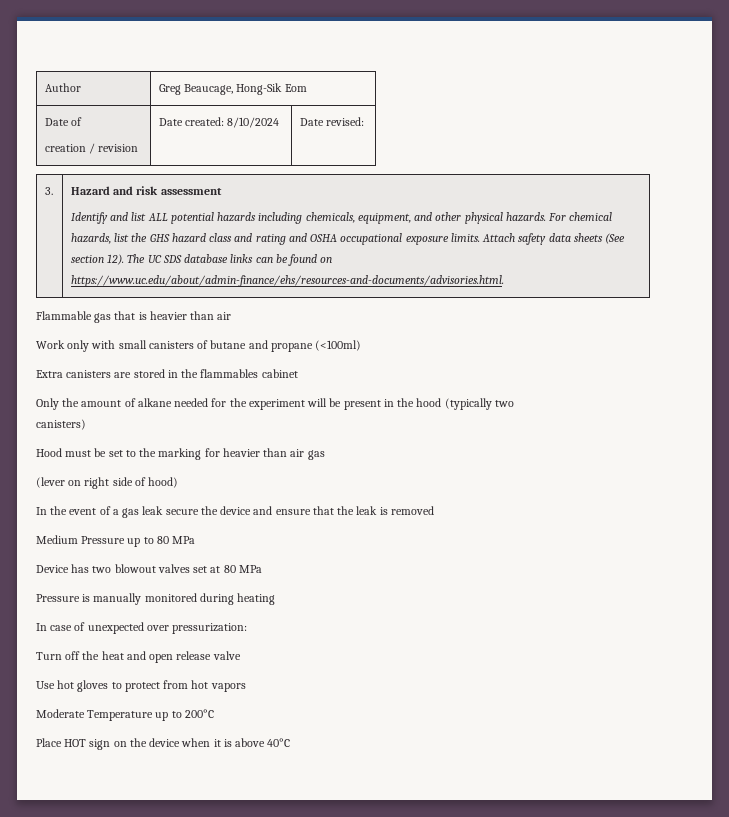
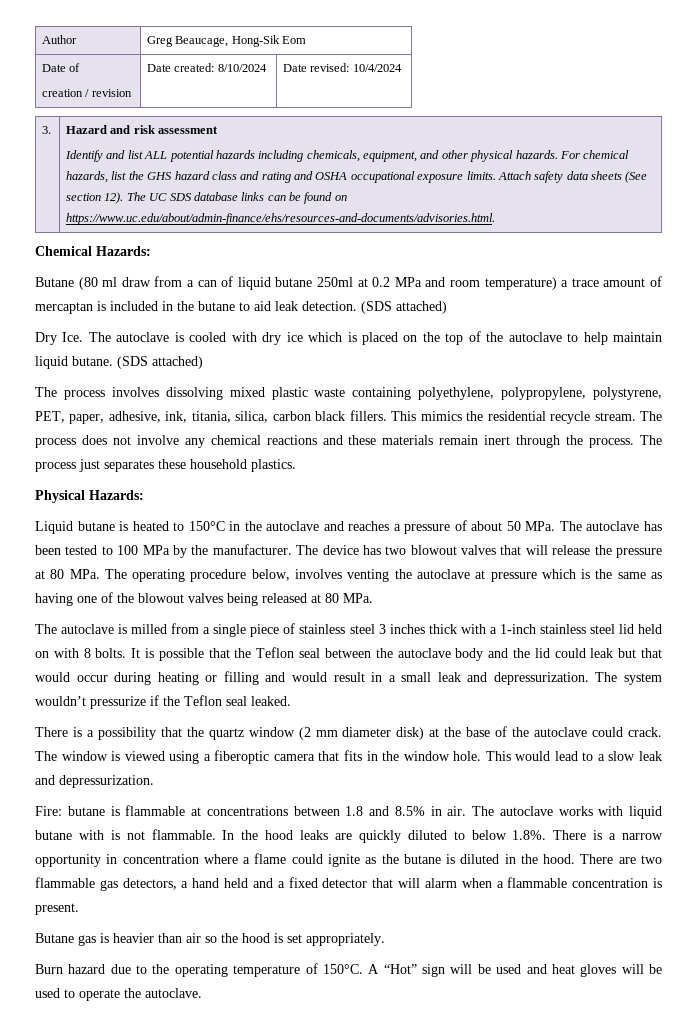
  Date of
- creation / revision | Date created: 8/10/2024 | Date revised:
+ creation / revision | Date created: 8/10/2024 | Date revised: 10/4/2024
- Flammable gas that is heavier than air
- Work only with small canisters of butane and propane (<100ml)
- Extra canisters are stored in the flammables cabinet
- Only the amount of alkane needed for the experiment will be present in the hood (typically two
- canisters)
- Hood must be set to the marking for heavier than air gas
- (lever on right side of hood)
- In the event of a gas leak secure the device and ensure that the leak is removed
- Medium Pressure up to 80 MPa
- Device has two blowout valves set at 80 MPa
- Pressure is manually monitored during heating
- In case of unexpected over pressurization:
- Turn off the heat and open release valve
- Use hot gloves to protect from hot vapors
- Moderate Temperature up to 200°C
- Place HOT sign on the device when it is above 40°C
+ Chemical Hazards:
+ Butane (80 ml draw from a can of liquid butane 250ml at 0.2 MPa and room temperature) a trace amount of mercaptan is included in the butane to aid leak detection. (SDS attached)
+ Dry Ice. The autoclave is cooled with dry ice which is placed on the top of the autoclave to help maintain liquid butane. (SDS attached)
+ The process involves dissolving mixed plastic waste containing polyethylene, polypropylene, polystyrene, PET, paper, adhesive, ink, titania, silica, carbon black fillers. This mimics the residential recycle stream. The process does not involve any chemical reactions and these materials remain inert through the process. The process just separates these household plastics.
+ Physical Hazards:
+ Liquid butane is heated to 150°C in the autoclave and reaches a pressure of about 50 MPa. The autoclave has been tested to 100 MPa by the manufacturer. The device has two blowout valves that will release the pressure at 80 MPa. The operating procedure below, involves venting the autoclave at pressure which is the same as having one of the blowout valves being released at 80 MPa.
+ The autoclave is milled from a single piece of stainless steel 3 inches thick with a 1-inch stainless steel lid held on with 8 bolts. It is possible that the Teflon seal between the autoclave body and the lid could leak but that would occur during heating or filling and would result in a small leak and depressurization. The system wouldn’t pressurize if the Teflon seal leaked.
+ There is a possibility that the quartz window (2 mm diameter disk) at the base of the autoclave could crack. The window is viewed using a fiberoptic camera that fits in the window hole. This would lead to a slow leak and depressurization.
+ Fire: butane is flammable at concentrations between 1.8 and 8.5% in air. The autoclave works with liquid butane with is not flammable. In the hood leaks are quickly diluted to below 1.8%. There is a narrow opportunity in concentration where a flame could ignite as the butane is diluted in the hood. There are two flammable gas detectors, a hand held and a fixed detector that will alarm when a flammable concentration is present.
+ Butane gas is heavier than air so the hood is set appropriately.
+ Burn hazard due to the operating temperature of 150°C. A “Hot” sign will be used and heat gloves will be used to operate the autoclave.

